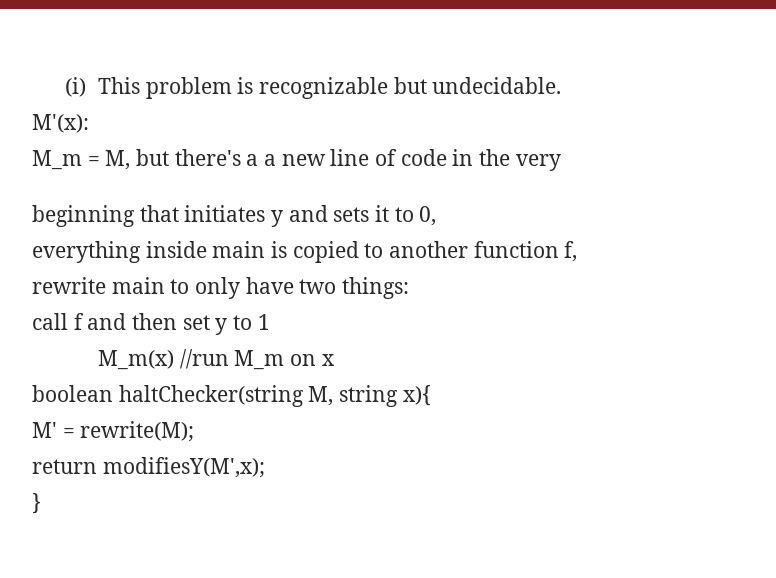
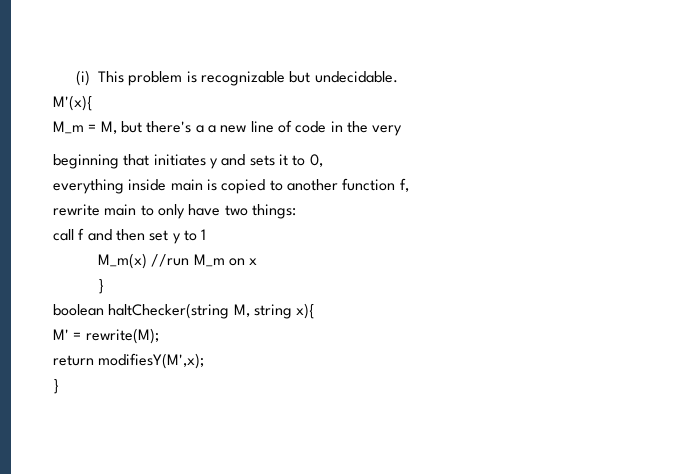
- M'(x):
+ M'(x){
  M_m(x) //run M_m on x
+ }

